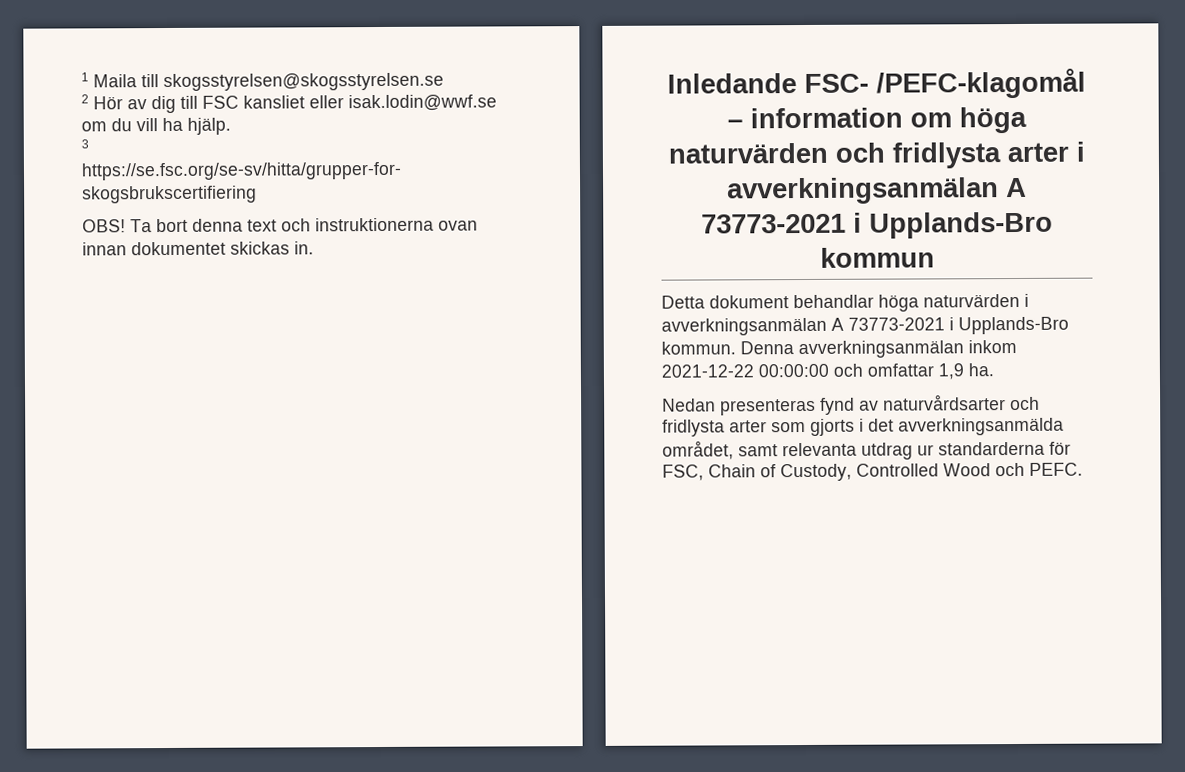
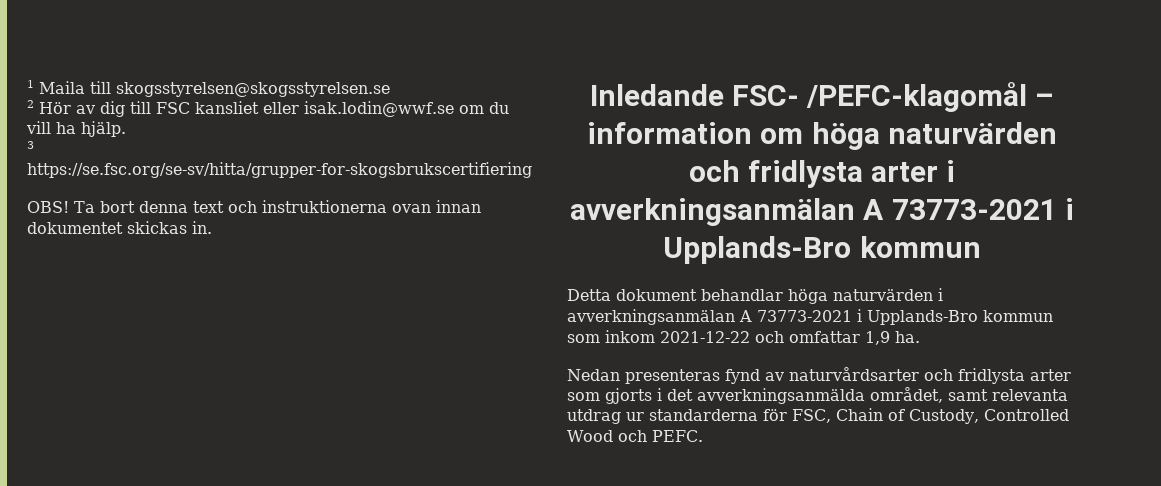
- Detta dokument behandlar höga naturvärden i avverkningsanmälan A 73773-2021 i Upplands-Bro kommun. Denna avverkningsanmälan inkom 2021-12-22 00:00:00 och omfattar 1,9 ha.
+ Detta dokument behandlar höga naturvärden i avverkningsanmälan A 73773-2021 i Upplands-Bro kommun som inkom 2021-12-22 och omfattar 1,9 ha.

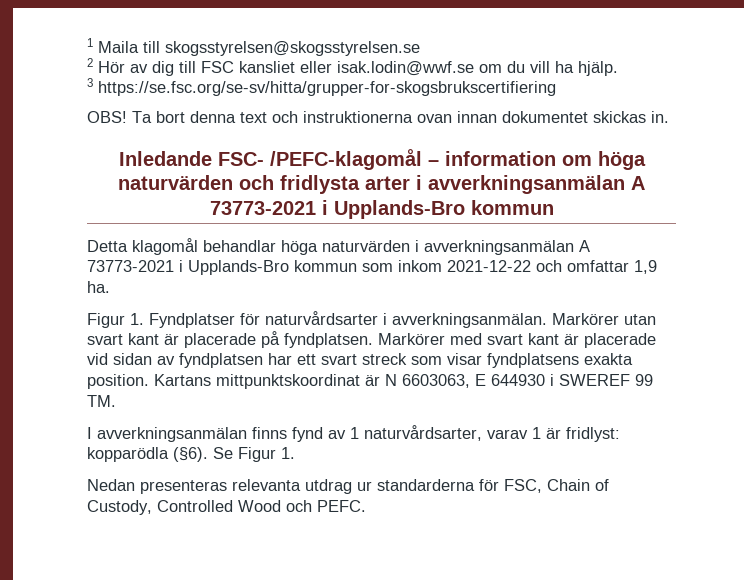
- Detta dokument behandlar höga naturvärden i avverkningsanmälan A 73773-2021 i Upplands-Bro kommun som inkom 2021-12-22 och omfattar 1,9 ha.
+ Detta klagomål behandlar höga naturvärden i avverkningsanmälan A 73773-2021 i Upplands-Bro kommun som inkom 2021-12-22 och omfattar 1,9 ha.
- Nedan presenteras fynd av naturvårdsarter och fridlysta arter som gjorts i det avverkningsanmälda området, samt relevanta utdrag ur standarderna för FSC, Chain of Custody, Controlled Wood och PEFC.
+ Figur 1. Fyndplatser för naturvårdsarter i avverkningsanmälan. Markörer utan svart kant är placerade på fyndplatsen. Markörer med svart kant är placerade vid sidan av fyndplatsen har ett svart streck som visar fyndplatsens exakta position. Kartans mittpunktskoordinat är N 6603063, E 644930 i SWEREF 99 TM.
+ I avverkningsanmälan finns fynd av 1 naturvårdsarter, varav 1 är fridlyst: kopparödla (§6). Se Figur 1.
+ Nedan presenteras relevanta utdrag ur standarderna för FSC, Chain of Custody, Controlled Wood och PEFC.

